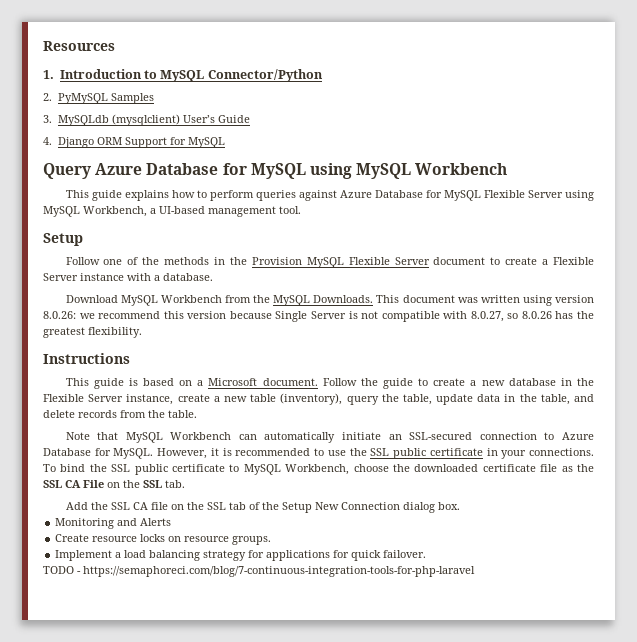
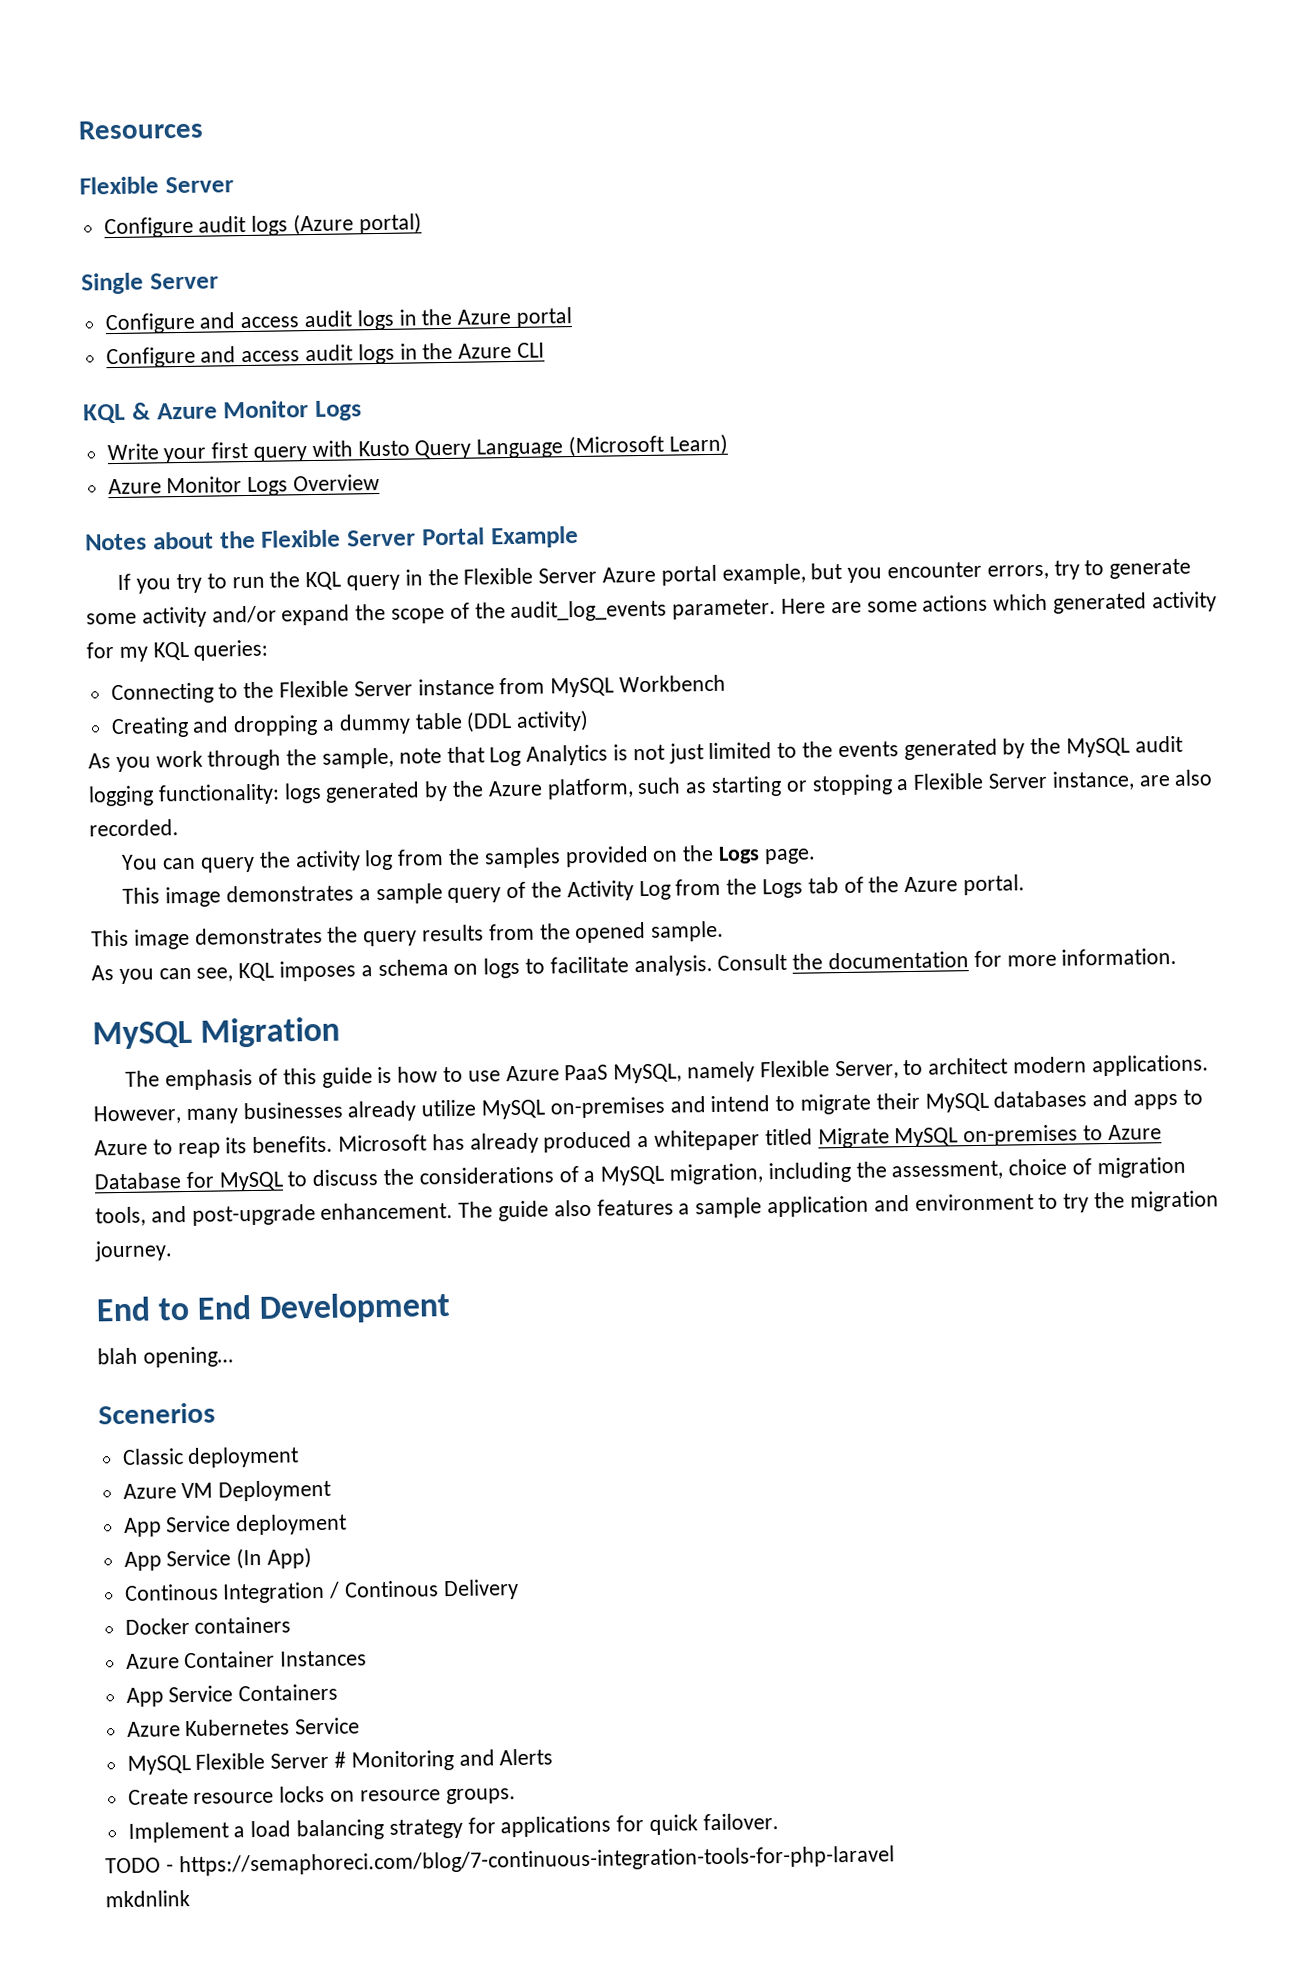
  Resources
- 1. Introduction to MySQL Connector/Python
- 2. PyMySQL Samples
- 3. MySQLdb (mysqlclient) User’s Guide
- 4. Django ORM Support for MySQL
- Query Azure Database for MySQL using MySQL Workbench
- This guide explains how to perform queries against Azure Database for MySQL Flexible Server using MySQL Workbench, a UI-based management tool.
- Setup
- Follow one of the methods in the Provision MySQL Flexible Server document to create a Flexible Server instance with a database.
- Download MySQL Workbench from the MySQL Downloads. This document was written using version 8.0.26: we recommend this version because Single Server is not compatible with 8.0.27, so 8.0.26 has the greatest flexibility.
- Instructions
- This guide is based on a Microsoft document. Follow the guide to create a new database in the Flexible Server instance, create a new table (inventory), query the table, update data in the table, and delete records from the table.
- Note that MySQL Workbench can automatically initiate an SSL-secured connection to Azure Database for MySQL. However, it is recommended to use the SSL public certificate in your connections. To bind the SSL public certificate to MySQL Workbench, choose the downloaded certificate file as the SSL CA File on the SSL tab.
- Add the SSL CA file on the SSL tab of the Setup New Connection dialog box.
- Monitoring and Alerts
+ Flexible Server
+ Configure audit logs (Azure portal)
+ Single Server
+ Configure and access audit logs in the Azure portal
+ Configure and access audit logs in the Azure CLI
+ KQL & Azure Monitor Logs
+ Write your first query with Kusto Query Language (Microsoft Learn)
+ Azure Monitor Logs Overview
+ Notes about the Flexible Server Portal Example
+ If you try to run the KQL query in the Flexible Server Azure portal example, but you encounter errors, try to generate some activity and/or expand the scope of the audit_log_events parameter. Here are some actions which generated activity for my KQL queries:
+ Connecting to the Flexible Server instance from MySQL Workbench
+ Creating and dropping a dummy table (DDL activity)
+ As you work through the sample, note that Log Analytics is not just limited to the events generated by the MySQL audit logging functionality: logs generated by the Azure platform, such as starting or stopping a Flexible Server instance, are also recorded.
+ You can query the activity log from the samples provided on the Logs page.
+ This image demonstrates a sample query of the Activity Log from the Logs tab of the Azure portal.
+ This image demonstrates the query results from the opened sample.
+ As you can see, KQL imposes a schema on logs to facilitate analysis. Consult the documentation for more information.
+ MySQL Migration
+ The emphasis of this guide is how to use Azure PaaS MySQL, namely Flexible Server, to architect modern applications. However, many businesses already utilize MySQL on-premises and intend to migrate their MySQL databases and apps to Azure to reap its benefits. Microsoft has already produced a whitepaper titled Migrate MySQL on-premises to Azure Database for MySQL to discuss the considerations of a MySQL migration, including the assessment, choice of migration tools, and post-upgrade enhancement. The guide also features a sample application and environment to try the migration journey.
+ End to End Development
+ blah opening…
+ Scenerios
+ Classic deployment
+ Azure VM Deployment
+ App Service deployment
+ App Service (In App)
+ Continous Integration / Continous Delivery
+ Docker containers
+ Azure Container Instances
+ App Service Containers
+ Azure Kubernetes Service
+ MySQL Flexible Server # Monitoring and Alerts
+ mkdnlink

